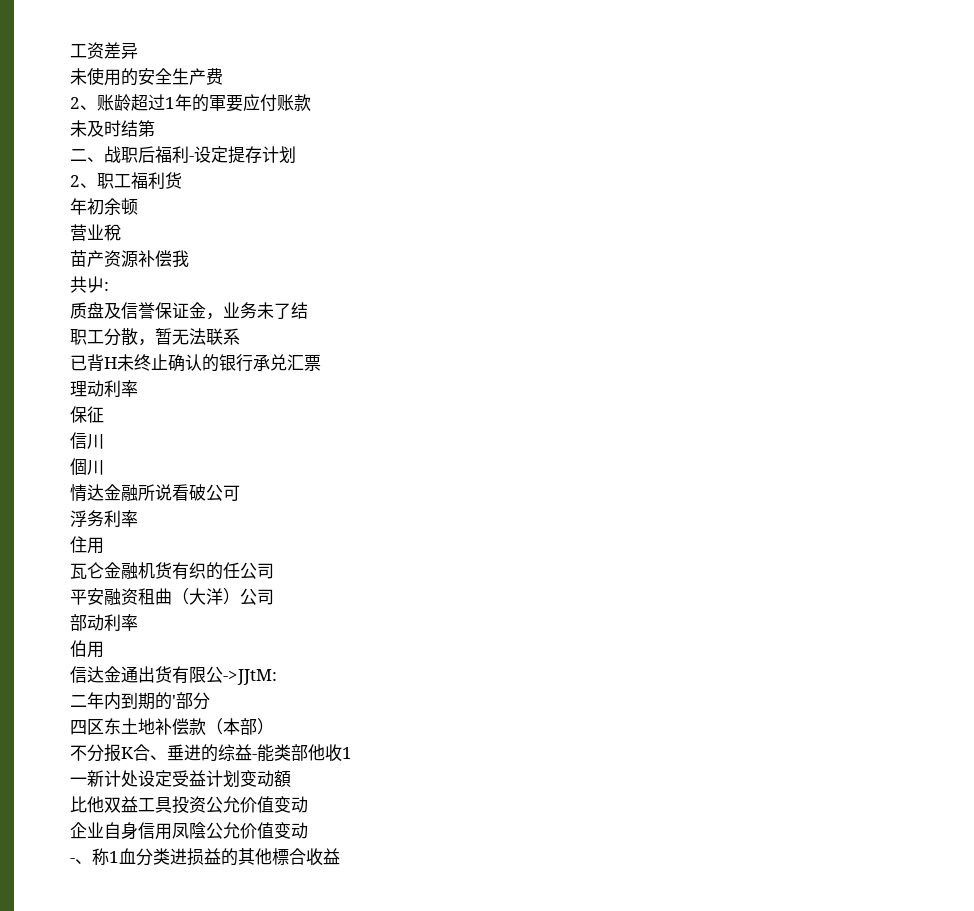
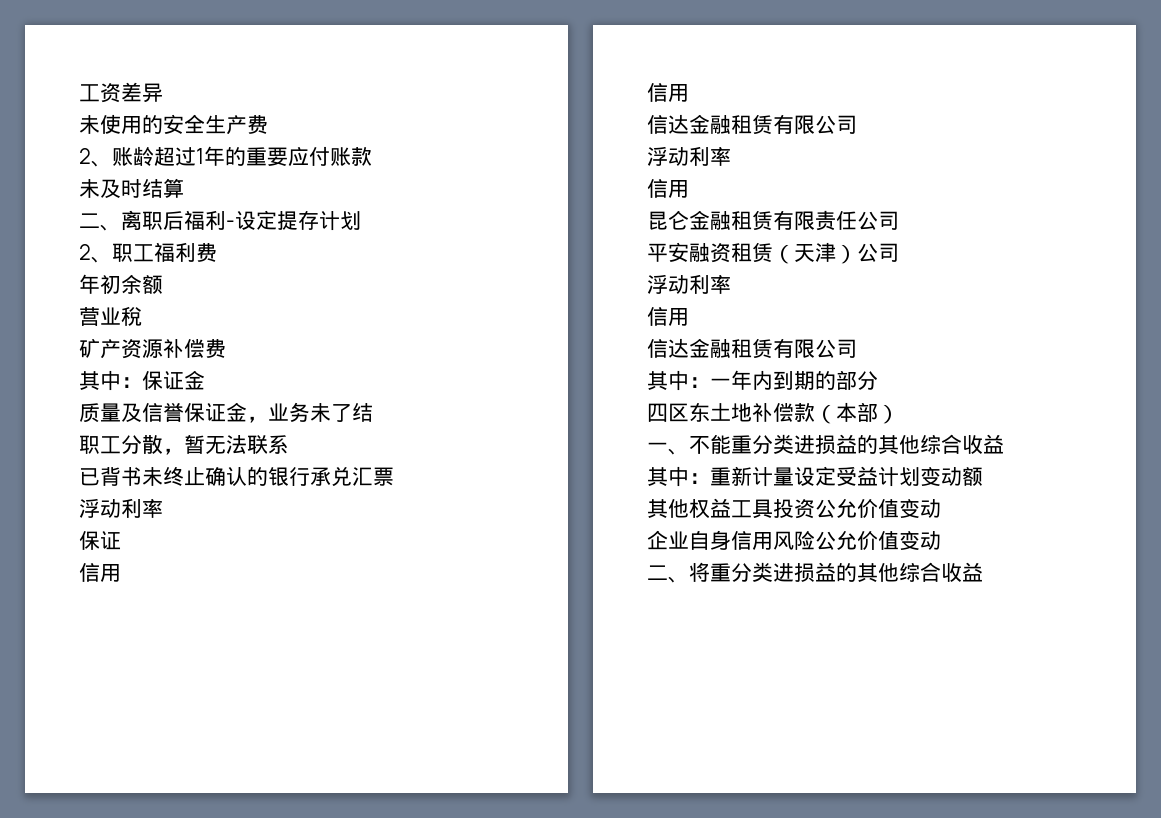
- 2、账龄超过1年的軍要应付账款
+ 2、账龄超过1年的重要应付账款
- 未及时结第
- 二、战职后福利-设定提存计划
+ 未及时结算
+ 二、离职后福利-设定提存计划
- 2、职工福利货
+ 2、职工福利费
- 年初余顿
+ 年初余额
- 苗产资源补偿我
- 共屮:
+ 矿产资源补偿费
+ 其中：保证金
- 质盘及信誉保证金，业务未了结
+ 质量及信誉保证金，业务未了结
- 已背H未终止确认的银行承兑汇票
- 理动利率
- 保征
- 信川
- 個川
- 情达金融所说看破公可
- 浮务利率
- 住用
- 瓦仑金融机货有织的任公司
+ 已背书未终止确认的银行承兑汇票
+ 浮动利率
+ 保证
+ 信用
+ 信用
+ 信达金融租赁有限公司
+ 浮动利率
+ 信用
+ 昆仑金融租赁有限责任公司
- 平安融资租曲（大洋）公司
- 部动利率
- 伯用
- 信达金通出货有限公->JJtM:
- 二年内到期的'部分
+ 平安融资租赁（天津）公司
+ 浮动利率
+ 信用
+ 信达金融租赁有限公司
+ 其中：一年内到期的部分
- 不分报K合、垂进的综益-能类部他收1
- 一新计处设定受益计划变动額
- 比他双益工具投资公允价值变动
+ 一、不能重分类进损益的其他综合收益
+ 其中：重新计量设定受益计划变动额
+ 其他权益工具投资公允价值变动
- 企业自身信用凤陰公允价值变动
- -、称1血分类进损益的其他標合收益
+ 企业自身信用风险公允价值变动
+ 二、将重分类进损益的其他综合收益

